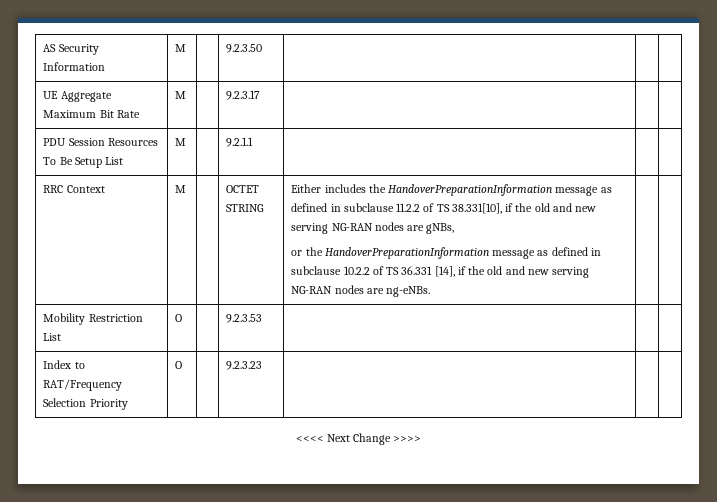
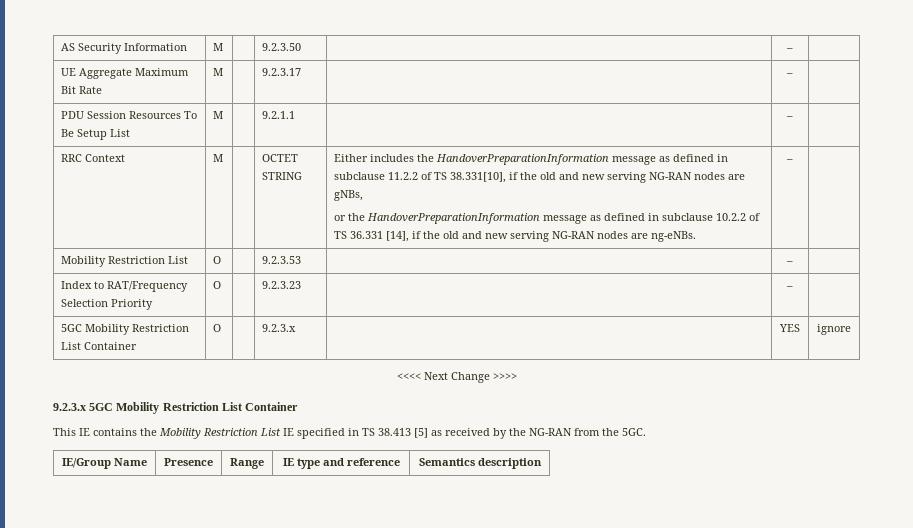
- AS Security Information | M | | 9.2.3.50 | | |
+ AS Security Information | M | | 9.2.3.50 | | – |
- UE Aggregate Maximum Bit Rate | M | | 9.2.3.17 | | |
+ UE Aggregate Maximum Bit Rate | M | | 9.2.3.17 | | – |
- PDU Session Resources To Be Setup List | M | | 9.2.1.1 | | |
+ PDU Session Resources To Be Setup List | M | | 9.2.1.1 | | – |
- or the HandoverPreparationInformation message as defined in subclause 10.2.2 of TS 36.331 [14], if the old and new serving NG-RAN nodes are ng-eNBs.
+ or the HandoverPreparationInformation message as defined in subclause 10.2.2 of TS 36.331 [14], if the old and new serving NG-RAN nodes are ng-eNBs. | –
- Mobility Restriction List | O | | 9.2.3.53 | | |
+ Mobility Restriction List | O | | 9.2.3.53 | | – |
- Index to RAT/Frequency Selection Priority | O | | 9.2.3.23 | | |
+ Index to RAT/Frequency Selection Priority | O | | 9.2.3.23 | | – |
+ 5GC Mobility Restriction List Container | O | | 9.2.3.x | | YES | ignore
  <<<< Next Change >>>>
+ 9.2.3.x 5GC Mobility Restriction List Container
+ This IE contains the Mobility Restriction List IE specified in TS 38.413 [5] as received by the NG-RAN from the 5GC.
+ IE/Group Name | Presence | Range | IE type and reference | Semantics description

